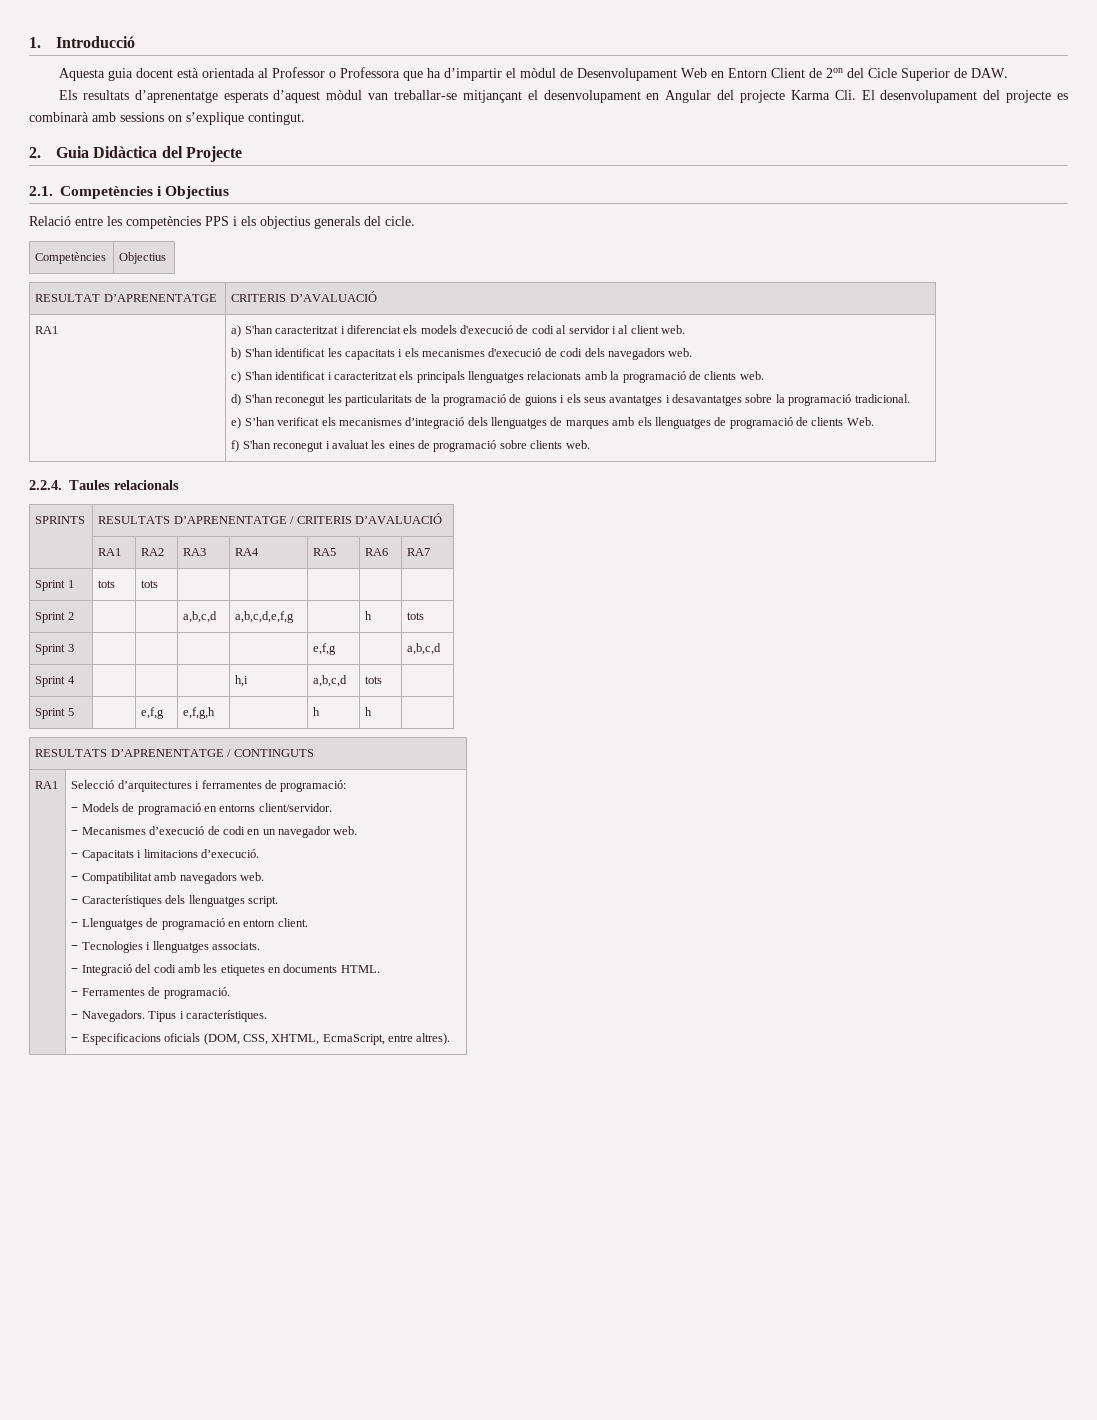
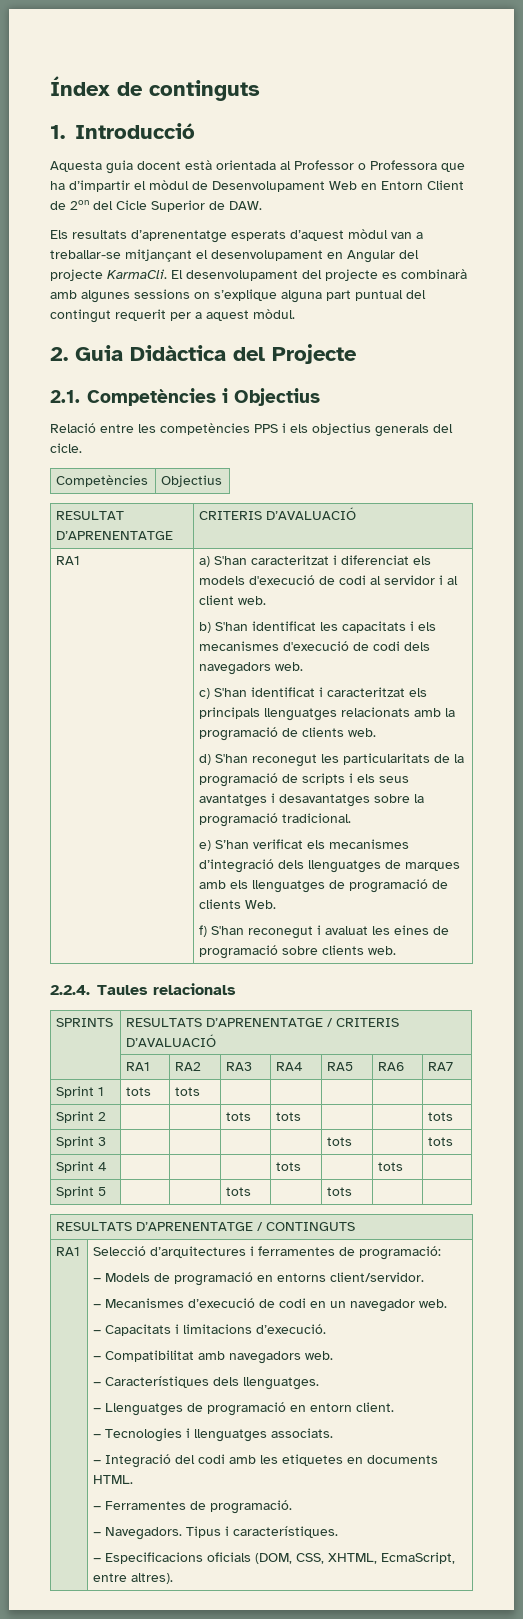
+ Índex de continguts
- Els resultats d’aprenentatge esperats d’aquest mòdul van treballar-se mitjançant el desenvolupament en Angular del projecte Karma Cli. El desenvolupament del projecte es combinarà amb sessions on s’explique contingut.
+ Els resultats d’aprenentatge esperats d’aquest mòdul van a treballar-se mitjançant el desenvolupament en Angular del projecte KarmaCli. El desenvolupament del projecte es combinarà amb algunes sessions on s’explique alguna part puntual del contingut requerit per a aquest mòdul.
- d) S'han reconegut les particularitats de la programació de guions i els seus avantatges i desavantatges sobre la programació tradicional.
+ d) S'han reconegut les particularitats de la programació de scripts i els seus avantatges i desavantatges sobre la programació tradicional.
- Sprint 2 | | | a,b,c,d | a,b,c,d,e,f,g | | h | tots
+ Sprint 2 | | | tots | tots | | | tots
- Sprint 3 | | | | | e,f,g | | a,b,c,d
+ Sprint 3 | | | | | tots | | tots
- Sprint 4 | | | | h,i | a,b,c,d | tots |
+ Sprint 4 | | | | tots | | tots |
- Sprint 5 | | e,f,g | e,f,g,h | | h | h |
+ Sprint 5 | | | tots | | tots | |
- − Característiques dels llenguatges script.
+ − Característiques dels llenguatges.

